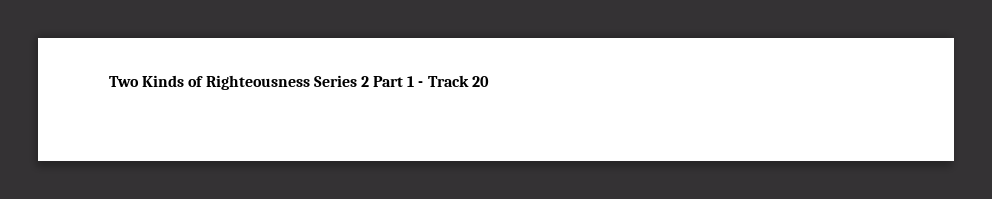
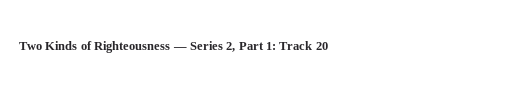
- Two Kinds of Righteousness Series 2 Part 1 - Track 20
+ Two Kinds of Righteousness — Series 2, Part 1: Track 20

